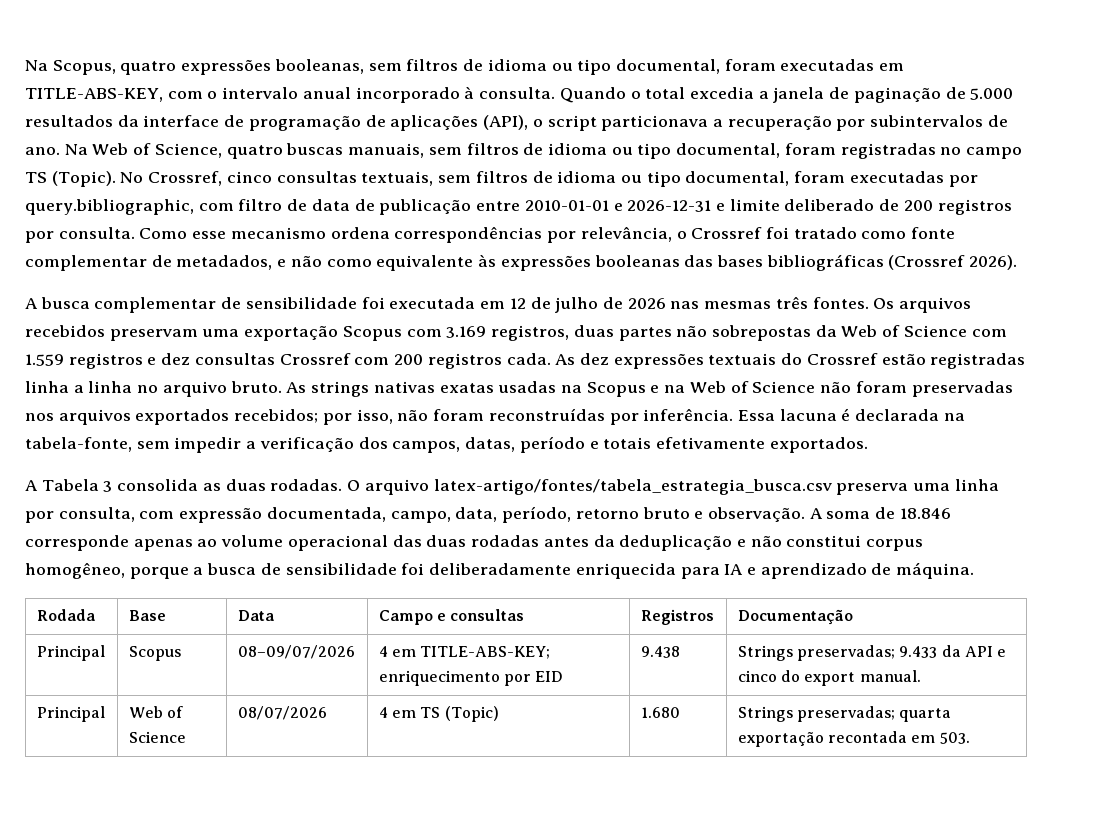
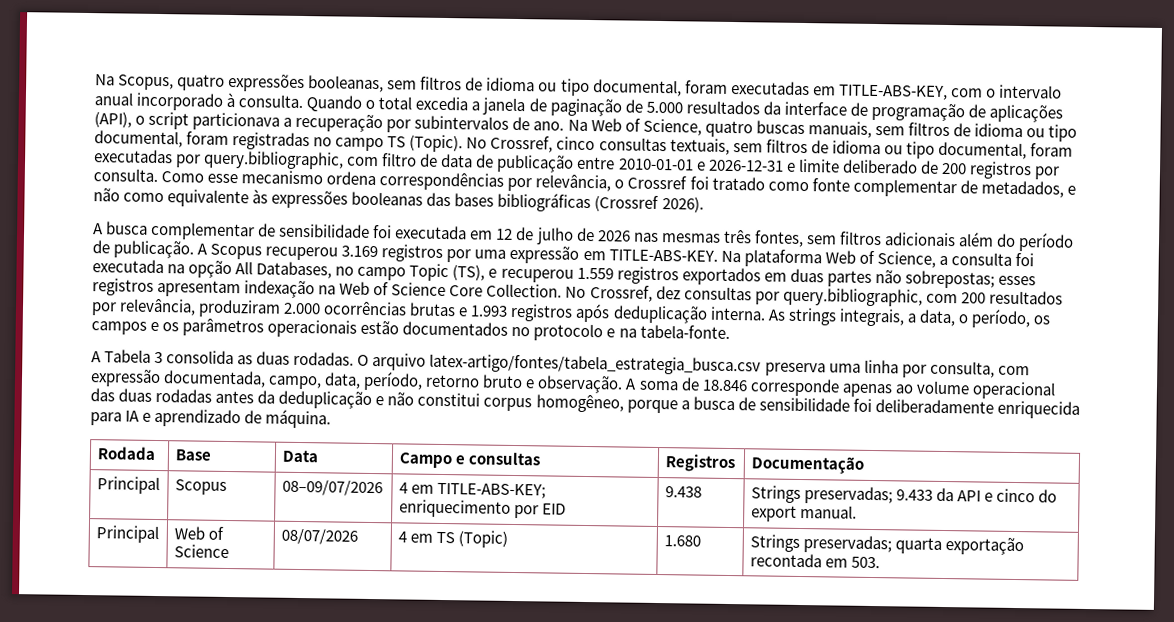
- A busca complementar de sensibilidade foi executada em 12 de julho de 2026 nas mesmas três fontes. Os arquivos recebidos preservam uma exportação Scopus com 3.169 registros, duas partes não sobrepostas da Web of Science com 1.559 registros e dez consultas Crossref com 200 registros cada. As dez expressões textuais do Crossref estão registradas linha a linha no arquivo bruto. As strings nativas exatas usadas na Scopus e na Web of Science não foram preservadas nos arquivos exportados recebidos; por isso, não foram reconstruídas por inferência. Essa lacuna é declarada na tabela-fonte, sem impedir a verificação dos campos, datas, período e totais efetivamente exportados.
+ A busca complementar de sensibilidade foi executada em 12 de julho de 2026 nas mesmas três fontes, sem filtros adicionais além do período de publicação. A Scopus recuperou 3.169 registros por uma expressão em TITLE-ABS-KEY. Na plataforma Web of Science, a consulta foi executada na opção All Databases, no campo Topic (TS), e recuperou 1.559 registros exportados em duas partes não sobrepostas; esses registros apresentam indexação na Web of Science Core Collection. No Crossref, dez consultas por query.bibliographic, com 200 resultados por relevância, produziram 2.000 ocorrências brutas e 1.993 registros após deduplicação interna. As strings integrais, a data, o período, os campos e os parâmetros operacionais estão documentados no protocolo e na tabela-fonte.

